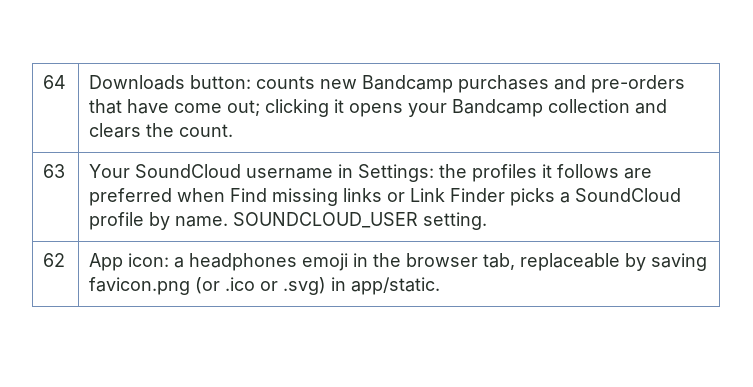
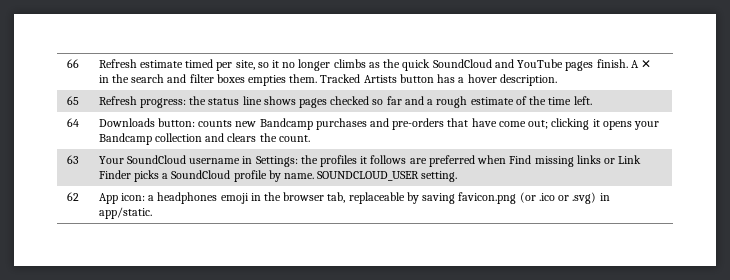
+ 66 | Refresh estimate timed per site, so it no longer climbs as the quick SoundCloud and YouTube pages finish. A ✕ in the search and filter boxes empties them. Tracked Artists button has a hover description.
+ 65 | Refresh progress: the status line shows pages checked so far and a rough estimate of the time left.

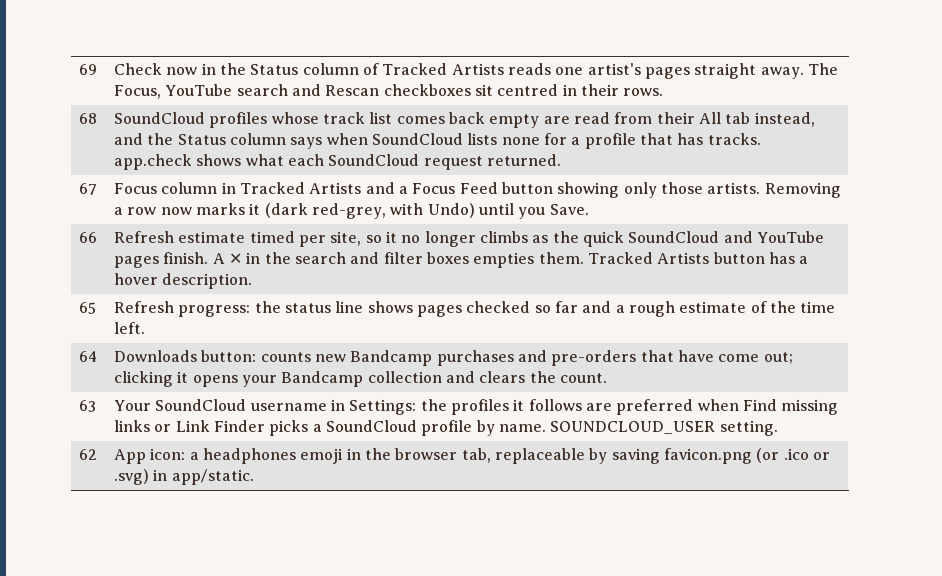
+ 69 | Check now in the Status column of Tracked Artists reads one artist's pages straight away. The Focus, YouTube search and Rescan checkboxes sit centred in their rows.
+ 68 | SoundCloud profiles whose track list comes back empty are read from their All tab instead, and the Status column says when SoundCloud lists none for a profile that has tracks. app.check shows what each SoundCloud request returned.
+ 67 | Focus column in Tracked Artists and a Focus Feed button showing only those artists. Removing a row now marks it (dark red-grey, with Undo) until you Save.

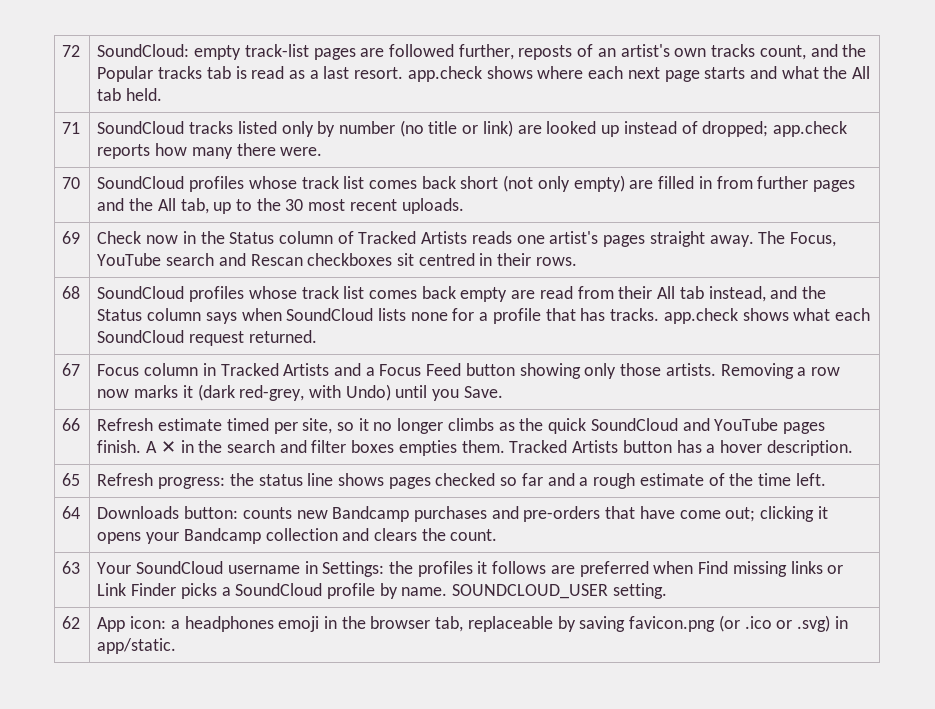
+ 72 | SoundCloud: empty track-list pages are followed further, reposts of an artist's own tracks count, and the Popular tracks tab is read as a last resort. app.check shows where each next page starts and what the All tab held.
+ 71 | SoundCloud tracks listed only by number (no title or link) are looked up instead of dropped; app.check reports how many there were.
+ 70 | SoundCloud profiles whose track list comes back short (not only empty) are filled in from further pages and the All tab, up to the 30 most recent uploads.

